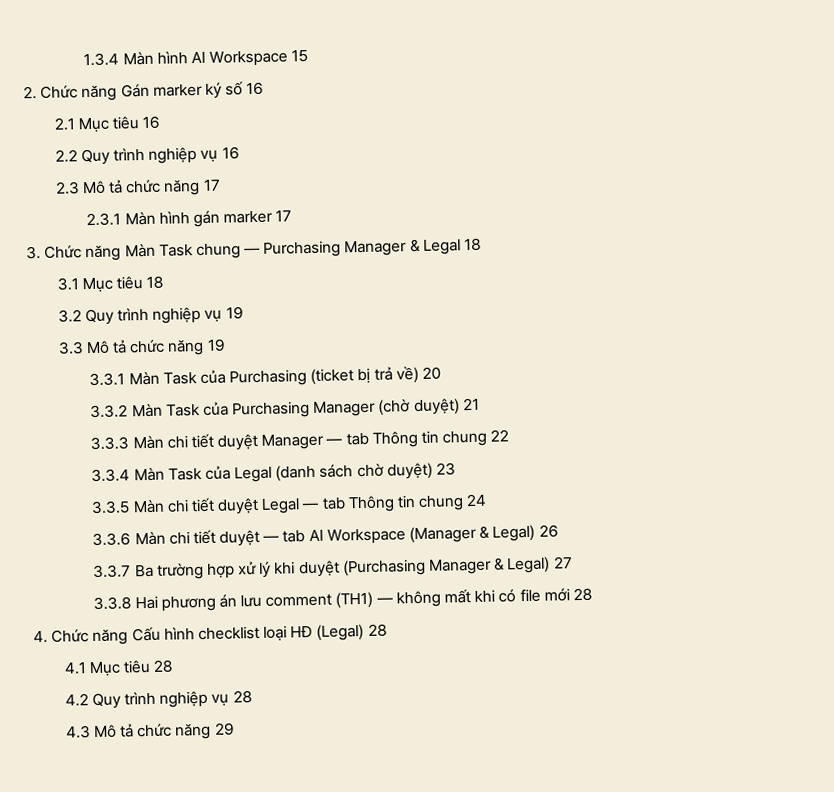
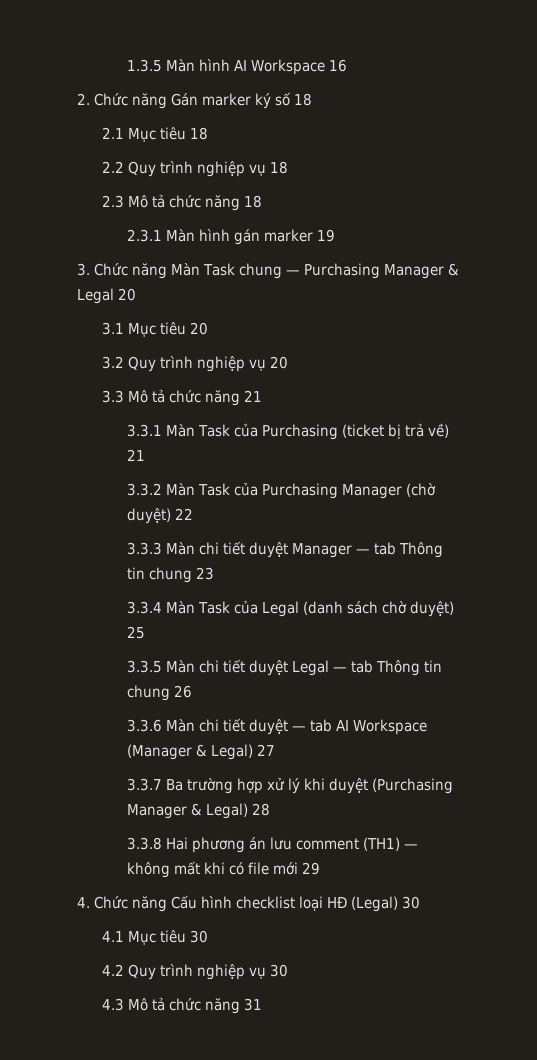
- 1.3.4 Màn hình AI Workspace 15
+ 1.3.5 Màn hình AI Workspace 16
- 2. Chức năng Gán marker ký số 16
+ 2. Chức năng Gán marker ký số 18
- 2.1 Mục tiêu 16
+ 2.1 Mục tiêu 18
- 2.2 Quy trình nghiệp vụ 16
+ 2.2 Quy trình nghiệp vụ 18
- 2.3 Mô tả chức năng 17
+ 2.3 Mô tả chức năng 18
- 2.3.1 Màn hình gán marker 17
+ 2.3.1 Màn hình gán marker 19
- 3. Chức năng Màn Task chung — Purchasing Manager & Legal 18
+ 3. Chức năng Màn Task chung — Purchasing Manager & Legal 20
- 3.1 Mục tiêu 18
+ 3.1 Mục tiêu 20
- 3.2 Quy trình nghiệp vụ 19
+ 3.2 Quy trình nghiệp vụ 20
- 3.3 Mô tả chức năng 19
+ 3.3 Mô tả chức năng 21
- 3.3.1 Màn Task của Purchasing (ticket bị trả về) 20
+ 3.3.1 Màn Task của Purchasing (ticket bị trả về) 21
- 3.3.2 Màn Task của Purchasing Manager (chờ duyệt) 21
+ 3.3.2 Màn Task của Purchasing Manager (chờ duyệt) 22
- 3.3.3 Màn chi tiết duyệt Manager — tab Thông tin chung 22
+ 3.3.3 Màn chi tiết duyệt Manager — tab Thông tin chung 23
- 3.3.4 Màn Task của Legal (danh sách chờ duyệt) 23
+ 3.3.4 Màn Task của Legal (danh sách chờ duyệt) 25
- 3.3.5 Màn chi tiết duyệt Legal — tab Thông tin chung 24
+ 3.3.5 Màn chi tiết duyệt Legal — tab Thông tin chung 26
- 3.3.6 Màn chi tiết duyệt — tab AI Workspace (Manager & Legal) 26
+ 3.3.6 Màn chi tiết duyệt — tab AI Workspace (Manager & Legal) 27
- 3.3.7 Ba trường hợp xử lý khi duyệt (Purchasing Manager & Legal) 27
+ 3.3.7 Ba trường hợp xử lý khi duyệt (Purchasing Manager & Legal) 28
- 3.3.8 Hai phương án lưu comment (TH1) — không mất khi có file mới 28
+ 3.3.8 Hai phương án lưu comment (TH1) — không mất khi có file mới 29
- 4. Chức năng Cấu hình checklist loại HĐ (Legal) 28
+ 4. Chức năng Cấu hình checklist loại HĐ (Legal) 30
- 4.1 Mục tiêu 28
+ 4.1 Mục tiêu 30
- 4.2 Quy trình nghiệp vụ 28
+ 4.2 Quy trình nghiệp vụ 30
- 4.3 Mô tả chức năng 29
+ 4.3 Mô tả chức năng 31

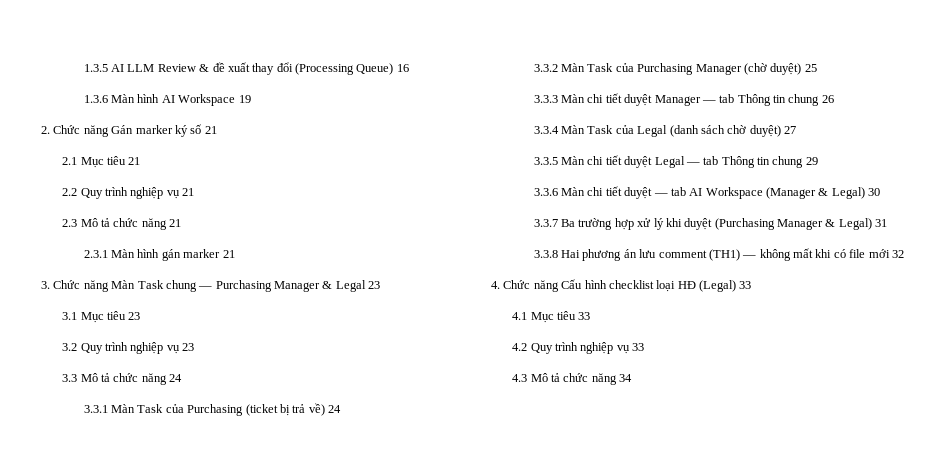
- 1.3.5 Màn hình AI Workspace 16
+ 1.3.5 AI LLM Review & đề xuất thay đổi (Processing Queue) 16
+ 1.3.6 Màn hình AI Workspace 19
- 2. Chức năng Gán marker ký số 18
+ 2. Chức năng Gán marker ký số 21
- 2.1 Mục tiêu 18
+ 2.1 Mục tiêu 21
- 2.2 Quy trình nghiệp vụ 18
+ 2.2 Quy trình nghiệp vụ 21
- 2.3 Mô tả chức năng 18
+ 2.3 Mô tả chức năng 21
- 2.3.1 Màn hình gán marker 19
+ 2.3.1 Màn hình gán marker 21
- 3. Chức năng Màn Task chung — Purchasing Manager & Legal 20
+ 3. Chức năng Màn Task chung — Purchasing Manager & Legal 23
- 3.1 Mục tiêu 20
+ 3.1 Mục tiêu 23
- 3.2 Quy trình nghiệp vụ 20
+ 3.2 Quy trình nghiệp vụ 23
- 3.3 Mô tả chức năng 21
+ 3.3 Mô tả chức năng 24
- 3.3.1 Màn Task của Purchasing (ticket bị trả về) 21
+ 3.3.1 Màn Task của Purchasing (ticket bị trả về) 24
- 3.3.2 Màn Task của Purchasing Manager (chờ duyệt) 22
+ 3.3.2 Màn Task của Purchasing Manager (chờ duyệt) 25
- 3.3.3 Màn chi tiết duyệt Manager — tab Thông tin chung 23
+ 3.3.3 Màn chi tiết duyệt Manager — tab Thông tin chung 26
- 3.3.4 Màn Task của Legal (danh sách chờ duyệt) 25
+ 3.3.4 Màn Task của Legal (danh sách chờ duyệt) 27
- 3.3.5 Màn chi tiết duyệt Legal — tab Thông tin chung 26
+ 3.3.5 Màn chi tiết duyệt Legal — tab Thông tin chung 29
- 3.3.6 Màn chi tiết duyệt — tab AI Workspace (Manager & Legal) 27
+ 3.3.6 Màn chi tiết duyệt — tab AI Workspace (Manager & Legal) 30
- 3.3.7 Ba trường hợp xử lý khi duyệt (Purchasing Manager & Legal) 28
+ 3.3.7 Ba trường hợp xử lý khi duyệt (Purchasing Manager & Legal) 31
- 3.3.8 Hai phương án lưu comment (TH1) — không mất khi có file mới 29
+ 3.3.8 Hai phương án lưu comment (TH1) — không mất khi có file mới 32
- 4. Chức năng Cấu hình checklist loại HĐ (Legal) 30
+ 4. Chức năng Cấu hình checklist loại HĐ (Legal) 33
- 4.1 Mục tiêu 30
+ 4.1 Mục tiêu 33
- 4.2 Quy trình nghiệp vụ 30
+ 4.2 Quy trình nghiệp vụ 33
- 4.3 Mô tả chức năng 31
+ 4.3 Mô tả chức năng 34

